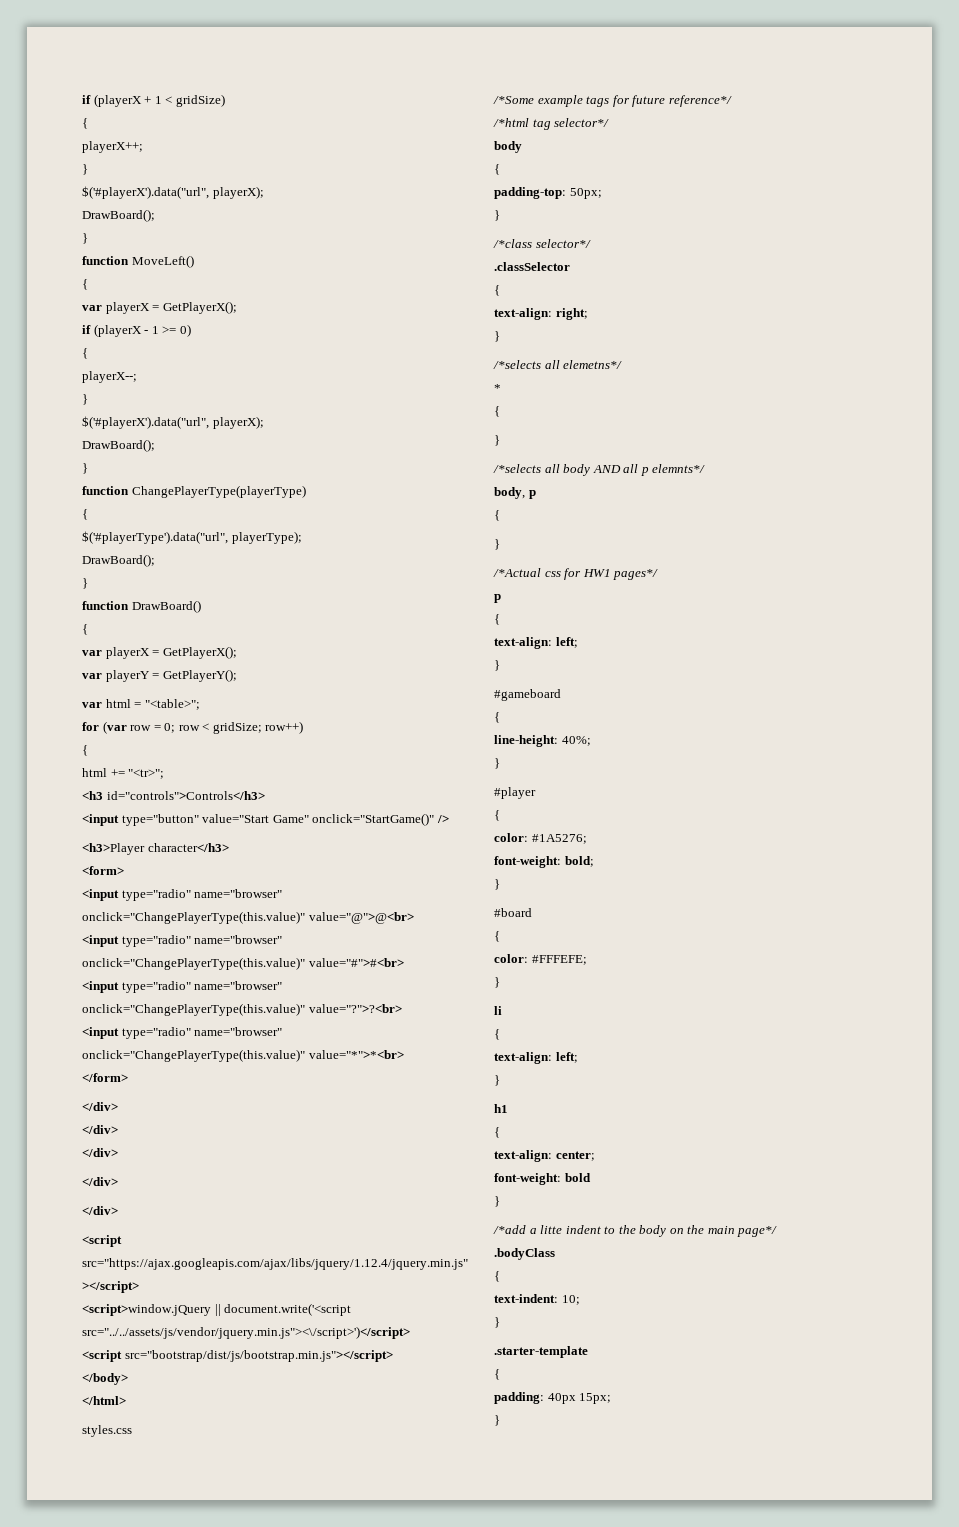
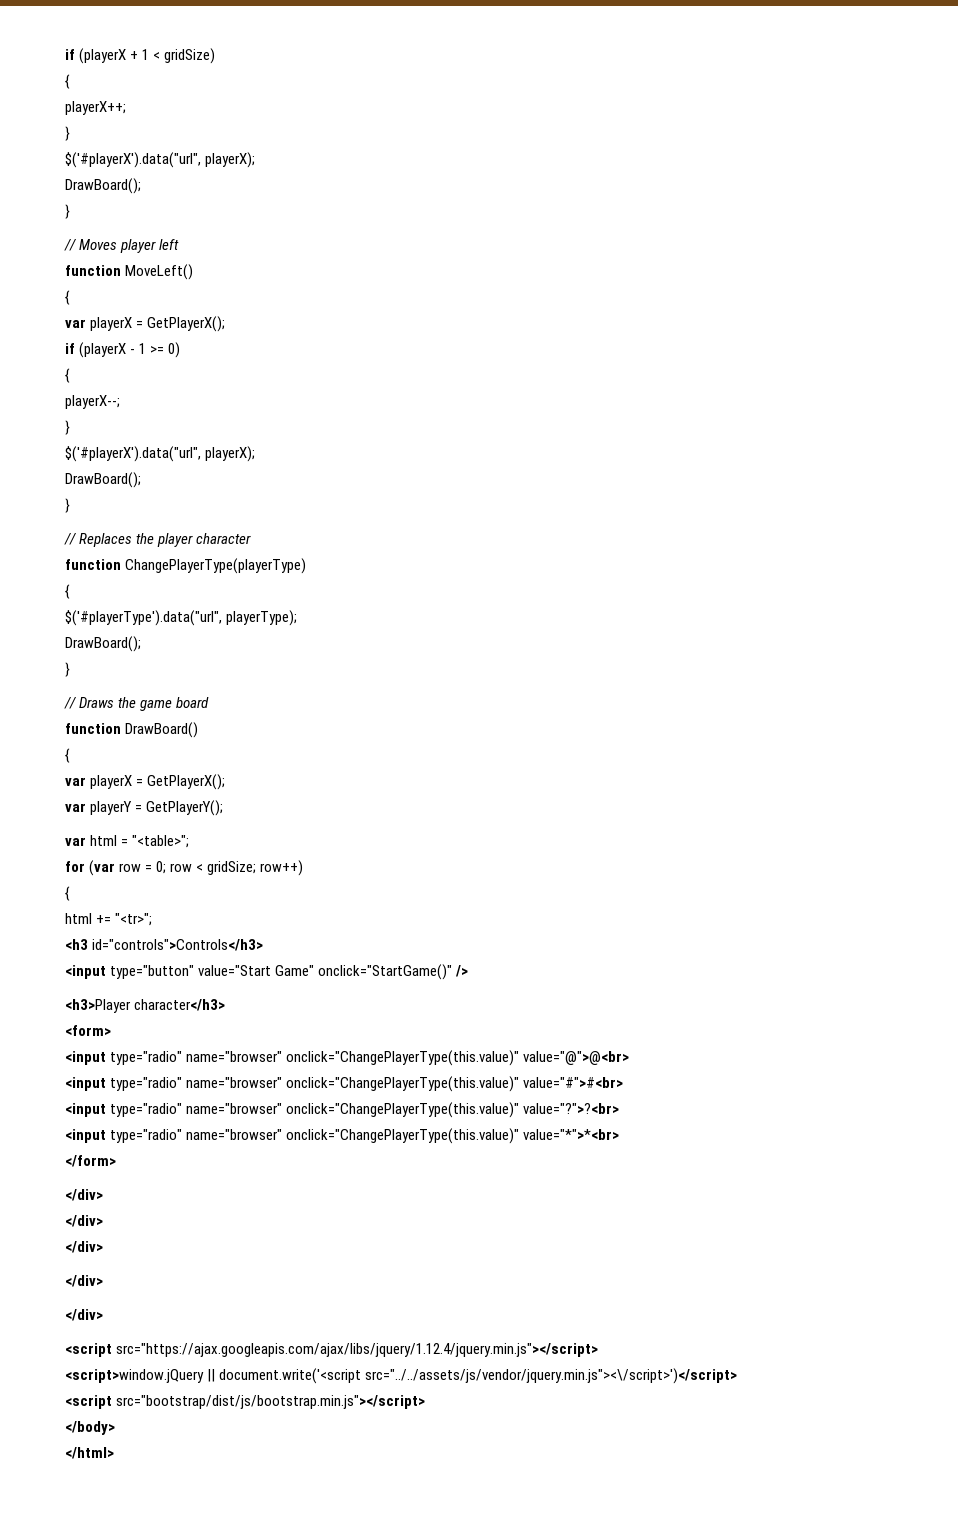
+ // Moves player left
+ // Replaces the player character
+ // Draws the game board
- styles.css
- /*Some example tags for future reference*/
- /*html tag selector*/
- body
- {
- padding-top: 50px;
- }
- /*class selector*/
- .classSelector
- {
- text-align: right;
- }
- /*selects all elemetns*/
- *
- {
- }
- /*selects all body AND all p elemnts*/
- body, p
- {
- }
- /*Actual css for HW1 pages*/
- p
- {
- text-align: left;
- }
- #gameboard
- {
- line-height: 40%;
- }
- #player
- {
- color: #1A5276;
- font-weight: bold;
- }
- #board
- {
- color: #FFFEFE;
- }
- li
- {
- text-align: left;
- }
- h1
- {
- text-align: center;
- font-weight: bold
- }
- /*add a litte indent to the body on the main page*/
- .bodyClass
- {
- text-indent: 10;
- }
- .starter-template
- {
- padding: 40px 15px;
- }

